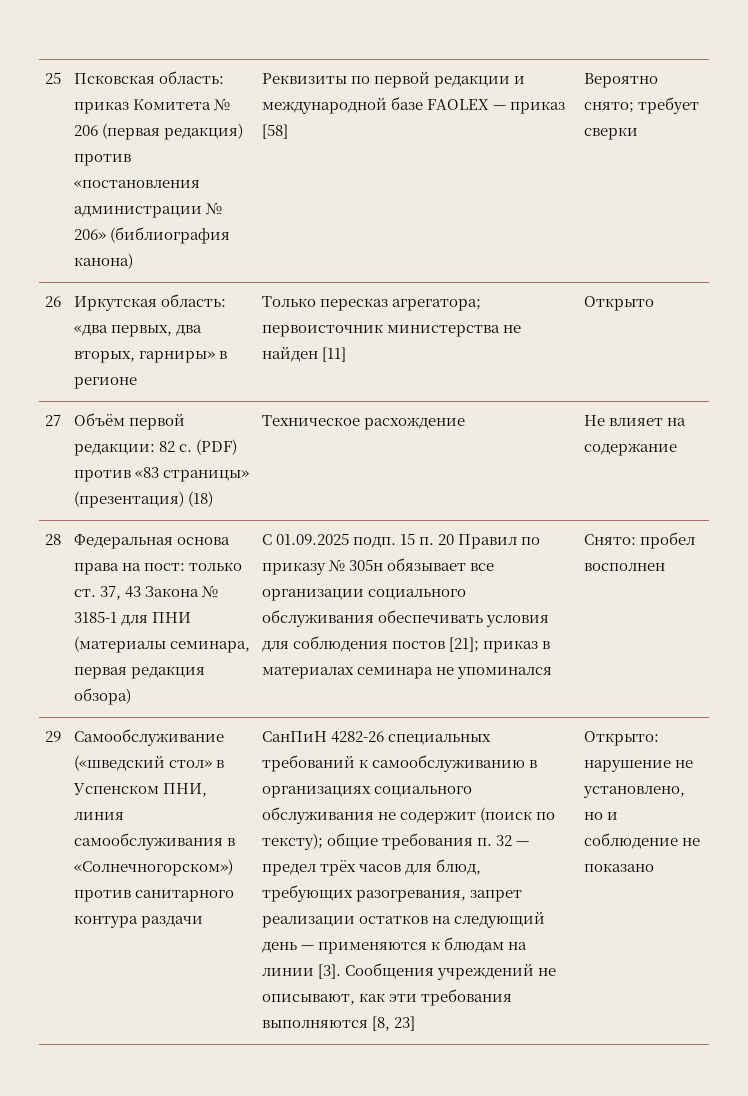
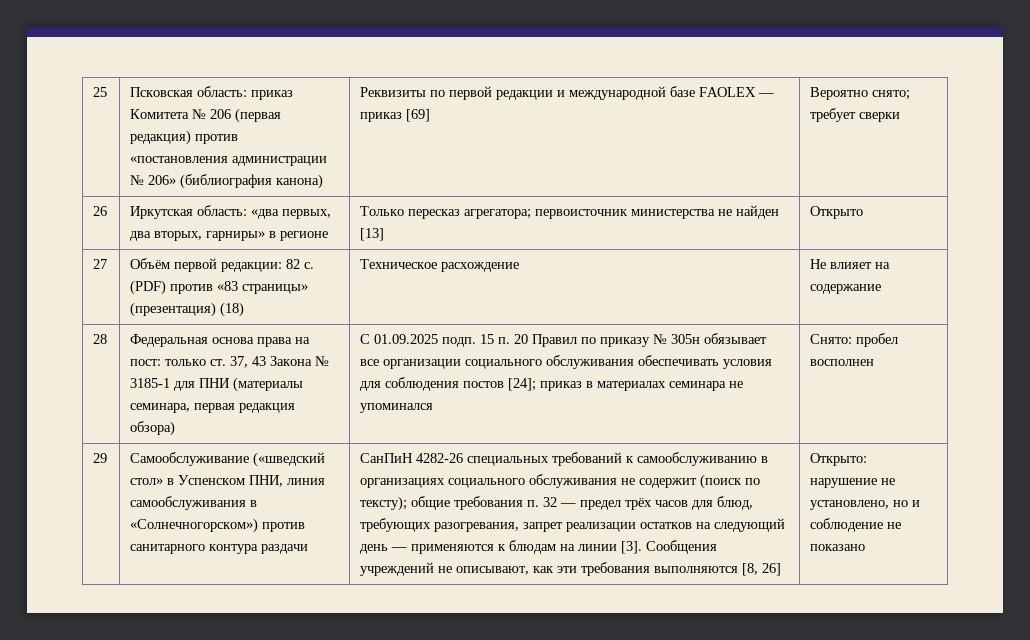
- 25 | Псковская область: приказ Комитета № 206 (первая редакция) против «постановления администрации № 206» (библиография канона) | Реквизиты по первой редакции и международной базе FAOLEX — приказ [58] | Вероятно снято; требует сверки
+ 25 | Псковская область: приказ Комитета № 206 (первая редакция) против «постановления администрации № 206» (библиография канона) | Реквизиты по первой редакции и международной базе FAOLEX — приказ [69] | Вероятно снято; требует сверки
- 26 | Иркутская область: «два первых, два вторых, гарниры» в регионе | Только пересказ агрегатора; первоисточник министерства не найден [11] | Открыто
+ 26 | Иркутская область: «два первых, два вторых, гарниры» в регионе | Только пересказ агрегатора; первоисточник министерства не найден [13] | Открыто
- 15 п. 20 Правил по приказу № 305н обязывает все организации социального обслуживания обеспечивать условия для соблюдения постов [21]; приказ в материалах семинара не упоминался
+ 15 п. 20 Правил по приказу № 305н обязывает все организации социального обслуживания обеспечивать условия для соблюдения постов [24]; приказ в материалах семинара не упоминался
- Сообщения учреждений не описывают, как эти требования выполняются [8, 23]
+ Сообщения учреждений не описывают, как эти требования выполняются [8, 26]

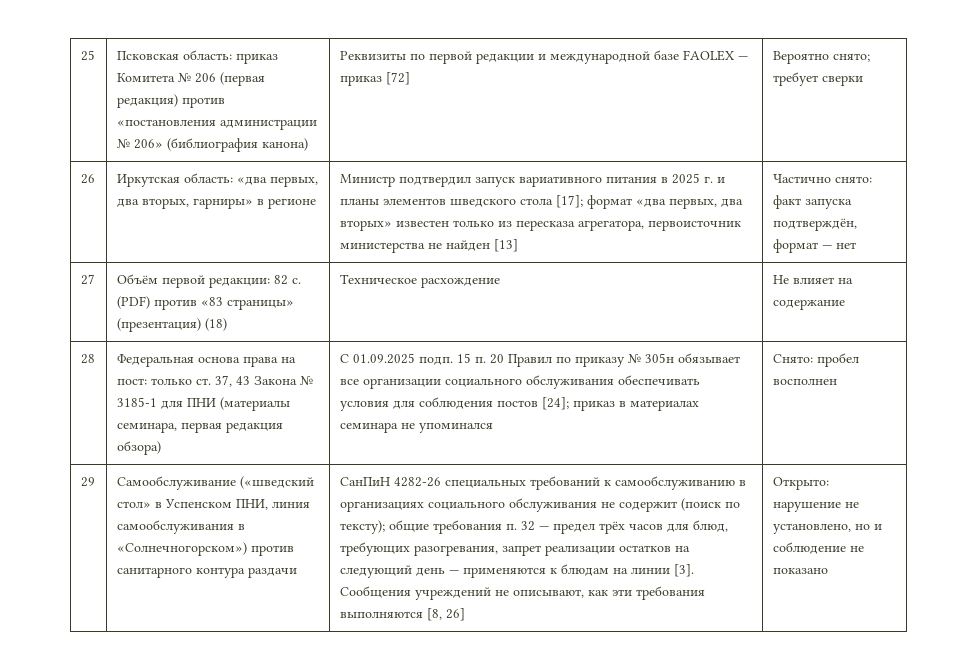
- 25 | Псковская область: приказ Комитета № 206 (первая редакция) против «постановления администрации № 206» (библиография канона) | Реквизиты по первой редакции и международной базе FAOLEX — приказ [69] | Вероятно снято; требует сверки
+ 25 | Псковская область: приказ Комитета № 206 (первая редакция) против «постановления администрации № 206» (библиография канона) | Реквизиты по первой редакции и международной базе FAOLEX — приказ [72] | Вероятно снято; требует сверки
- Только пересказ агрегатора; первоисточник министерства не найден [13]
+ Министр подтвердил запуск вариативного питания в 2025 г. и планы элементов шведского стола [17]; формат «два первых, два вторых» известен только из пересказа агрегатора, первоисточник министерства не найден [13]
- Открыто
+ Частично снято: факт запуска подтверждён, формат — нет

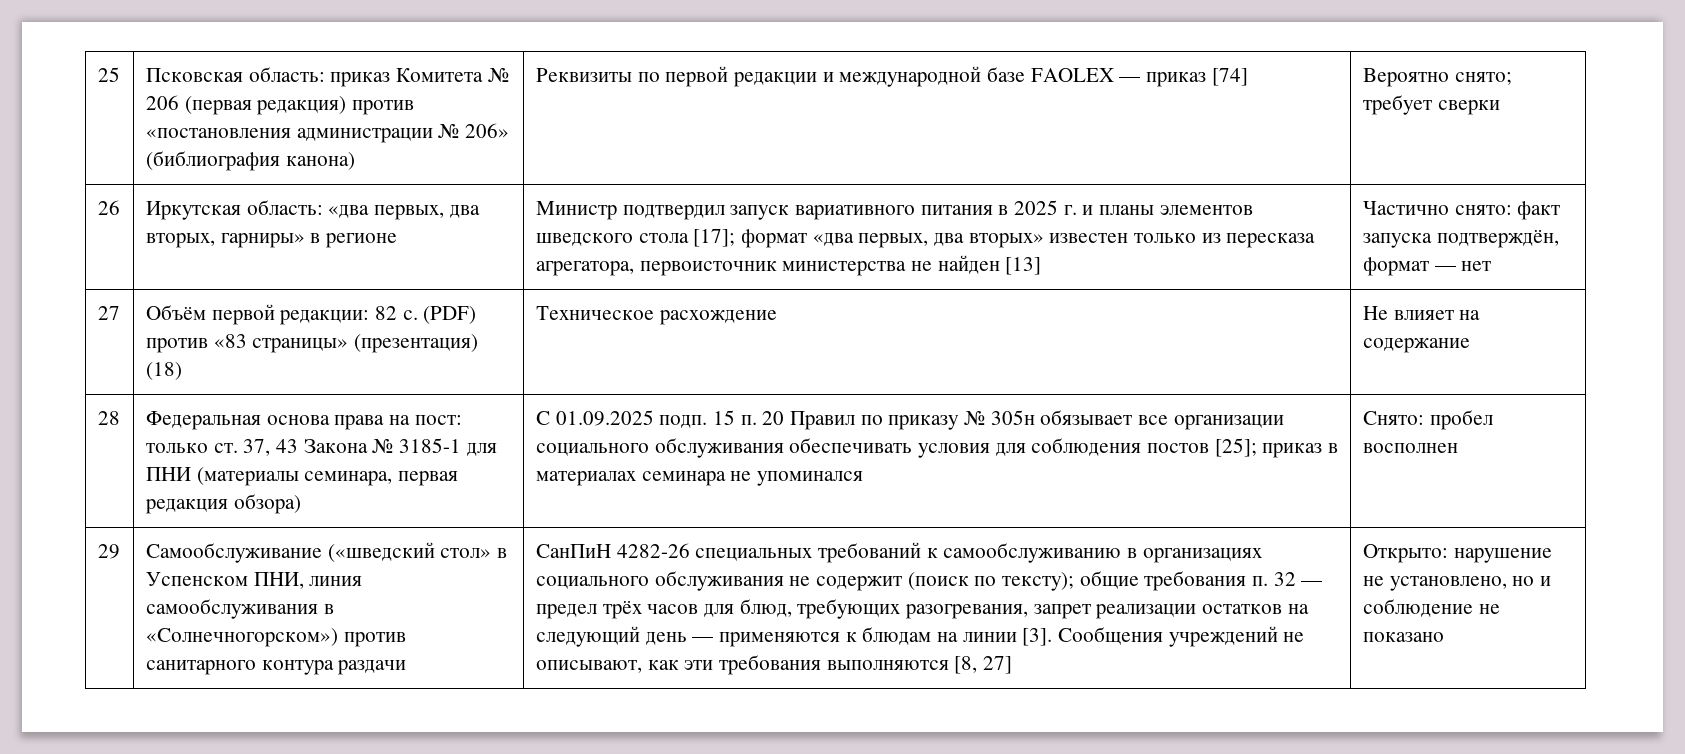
- 25 | Псковская область: приказ Комитета № 206 (первая редакция) против «постановления администрации № 206» (библиография канона) | Реквизиты по первой редакции и международной базе FAOLEX — приказ [72] | Вероятно снято; требует сверки
+ 25 | Псковская область: приказ Комитета № 206 (первая редакция) против «постановления администрации № 206» (библиография канона) | Реквизиты по первой редакции и международной базе FAOLEX — приказ [74] | Вероятно снято; требует сверки
- 15 п. 20 Правил по приказу № 305н обязывает все организации социального обслуживания обеспечивать условия для соблюдения постов [24]; приказ в материалах семинара не упоминался
+ 15 п. 20 Правил по приказу № 305н обязывает все организации социального обслуживания обеспечивать условия для соблюдения постов [25]; приказ в материалах семинара не упоминался
- Сообщения учреждений не описывают, как эти требования выполняются [8, 26]
+ Сообщения учреждений не описывают, как эти требования выполняются [8, 27]

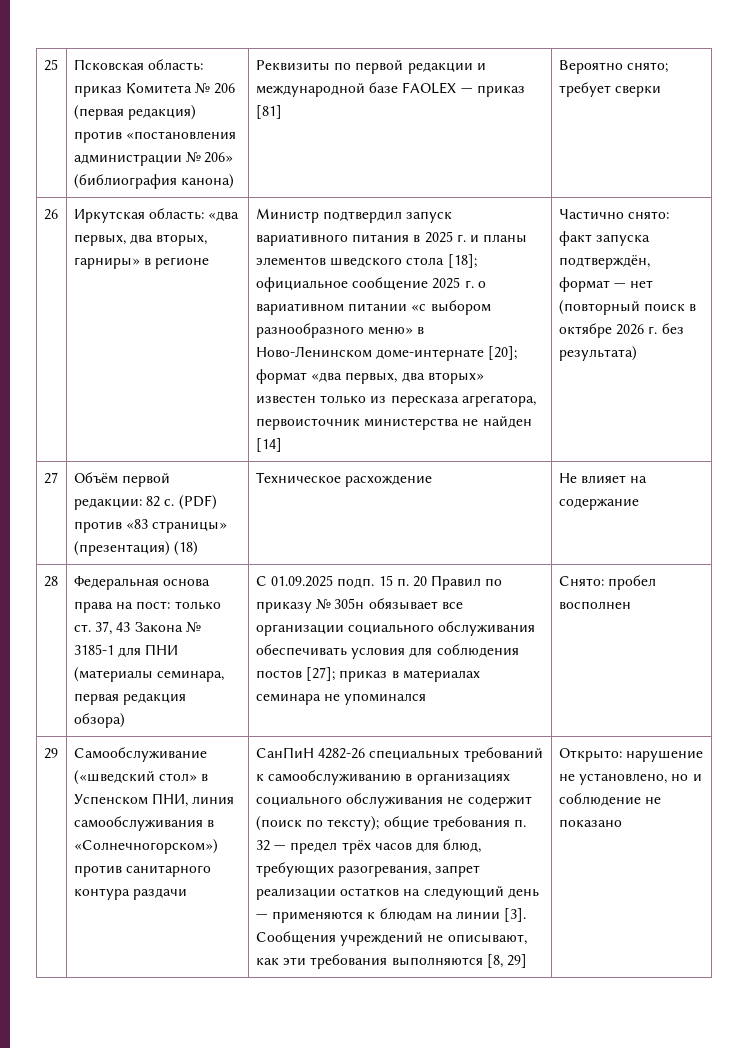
- 25 | Псковская область: приказ Комитета № 206 (первая редакция) против «постановления администрации № 206» (библиография канона) | Реквизиты по первой редакции и международной базе FAOLEX — приказ [74] | Вероятно снято; требует сверки
+ 25 | Псковская область: приказ Комитета № 206 (первая редакция) против «постановления администрации № 206» (библиография канона) | Реквизиты по первой редакции и международной базе FAOLEX — приказ [81] | Вероятно снято; требует сверки
- Министр подтвердил запуск вариативного питания в 2025 г. и планы элементов шведского стола [17]; формат «два первых, два вторых» известен только из пересказа агрегатора, первоисточник министерства не найден [13]
+ Министр подтвердил запуск вариативного питания в 2025 г. и планы элементов шведского стола [18]; официальное сообщение 2025 г. о вариативном питании «с выбором разнообразного меню» в Ново-Ленинском доме-интернате [20]; формат «два первых, два вторых» известен только из пересказа агрегатора, первоисточник министерства не найден [14]
- Частично снято: факт запуска подтверждён, формат — нет
+ Частично снято: факт запуска подтверждён, формат — нет (повторный поиск в октябре 2026 г. без результата)
- 15 п. 20 Правил по приказу № 305н обязывает все организации социального обслуживания обеспечивать условия для соблюдения постов [25]; приказ в материалах семинара не упоминался
+ 15 п. 20 Правил по приказу № 305н обязывает все организации социального обслуживания обеспечивать условия для соблюдения постов [27]; приказ в материалах семинара не упоминался
- Сообщения учреждений не описывают, как эти требования выполняются [8, 27]
+ Сообщения учреждений не описывают, как эти требования выполняются [8, 29]

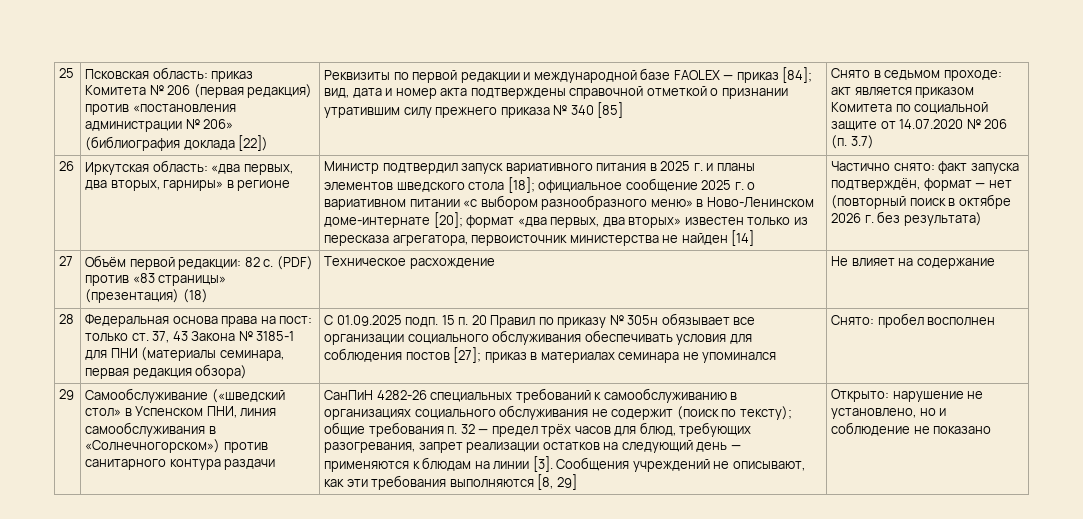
- Псковская область: приказ Комитета № 206 (первая редакция) против «постановления администрации № 206» (библиография канона)
+ Псковская область: приказ Комитета № 206 (первая редакция) против «постановления администрации № 206» (библиография доклада [22])
- Реквизиты по первой редакции и международной базе FAOLEX — приказ [81] | Вероятно снято; требует сверки
+ Реквизиты по первой редакции и международной базе FAOLEX — приказ [84]; вид, дата и номер акта подтверждены справочной отметкой о признании утратившим силу прежнего приказа № 340 [85] | Снято в седьмом проходе: акт является приказом Комитета по социальной защите от 14.07.2020 № 206 (п. 3.7)

